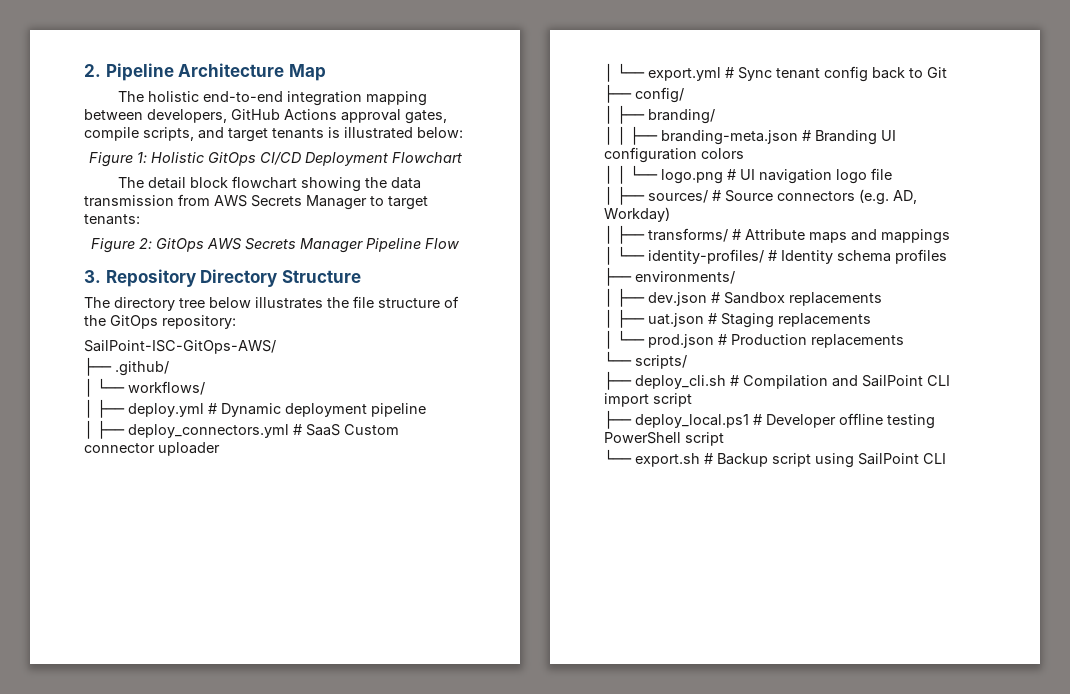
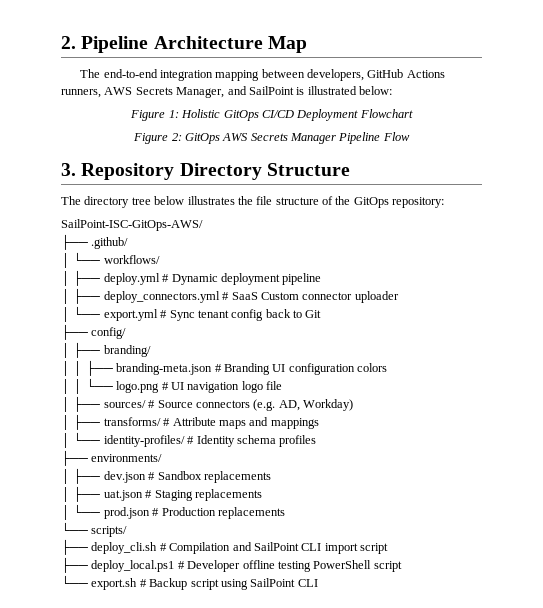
- The holistic end-to-end integration mapping between developers, GitHub Actions approval gates, compile scripts, and target tenants is illustrated below:
+ The end-to-end integration mapping between developers, GitHub Actions runners, AWS Secrets Manager, and SailPoint is illustrated below:
- The detail block flowchart showing the data transmission from AWS Secrets Manager to target tenants:

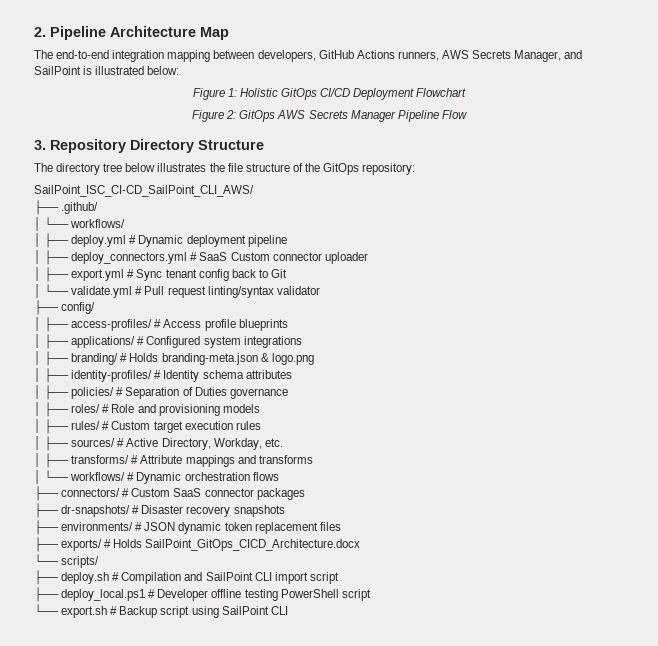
- SailPoint-ISC-GitOps-AWS/
+ SailPoint_ISC_CI-CD_SailPoint_CLI_AWS/
- │ └── export.yml # Sync tenant config back to Git
+ │ ├── export.yml # Sync tenant config back to Git
+ │ └── validate.yml # Pull request linting/syntax validator
  ├── config/
- │ ├── branding/
- │ │ ├── branding-meta.json # Branding UI configuration colors
- │ │ └── logo.png # UI navigation logo file
+ │ ├── access-profiles/ # Access profile blueprints
+ │ ├── applications/ # Configured system integrations
+ │ ├── branding/ # Holds branding-meta.json & logo.png
+ │ ├── identity-profiles/ # Identity schema attributes
+ │ ├── policies/ # Separation of Duties governance
+ │ ├── roles/ # Role and provisioning models
+ │ ├── rules/ # Custom target execution rules
- │ ├── sources/ # Source connectors (e.g. AD, Workday)
+ │ ├── sources/ # Active Directory, Workday, etc.
- │ ├── transforms/ # Attribute maps and mappings
- │ └── identity-profiles/ # Identity schema profiles
- ├── environments/
- │ ├── dev.json # Sandbox replacements
- │ ├── uat.json # Staging replacements
- │ └── prod.json # Production replacements
+ │ ├── transforms/ # Attribute mappings and transforms
+ │ └── workflows/ # Dynamic orchestration flows
+ ├── connectors/ # Custom SaaS connector packages
+ ├── dr-snapshots/ # Disaster recovery snapshots
+ ├── environments/ # JSON dynamic token replacement files
+ ├── exports/ # Holds SailPoint_GitOps_CICD_Architecture.docx
- ├── deploy_cli.sh # Compilation and SailPoint CLI import script
+ ├── deploy.sh # Compilation and SailPoint CLI import script

